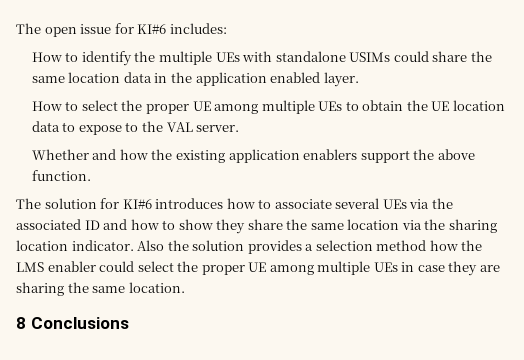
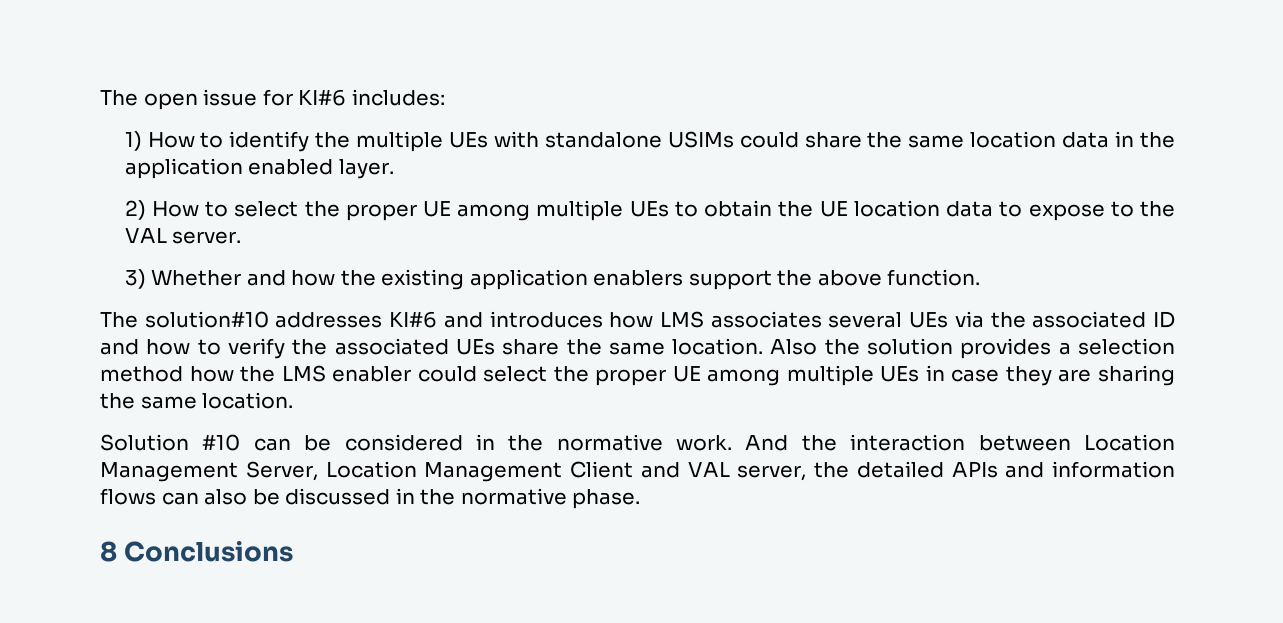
- How to identify the multiple UEs with standalone USIMs could share the same location data in the application enabled layer.
+ 1) How to identify the multiple UEs with standalone USIMs could share the same location data in the application enabled layer.
- How to select the proper UE among multiple UEs to obtain the UE location data to expose to the VAL server.
+ 2) How to select the proper UE among multiple UEs to obtain the UE location data to expose to the VAL server.
- Whether and how the existing application enablers support the above function.
+ 3) Whether and how the existing application enablers support the above function.
- The solution for KI#6 introduces how to associate several UEs via the associated ID and how to show they share the same location via the sharing location indicator.
+ The solution#10 addresses KI#6 and introduces how LMS associates several UEs via the associated ID and how to verify the associated UEs share the same location.
+ Solution #10 can be considered in the normative work. And the interaction between Location Management Server, Location Management Client and VAL server, the detailed APIs and information flows can also be discussed in the normative phase.

